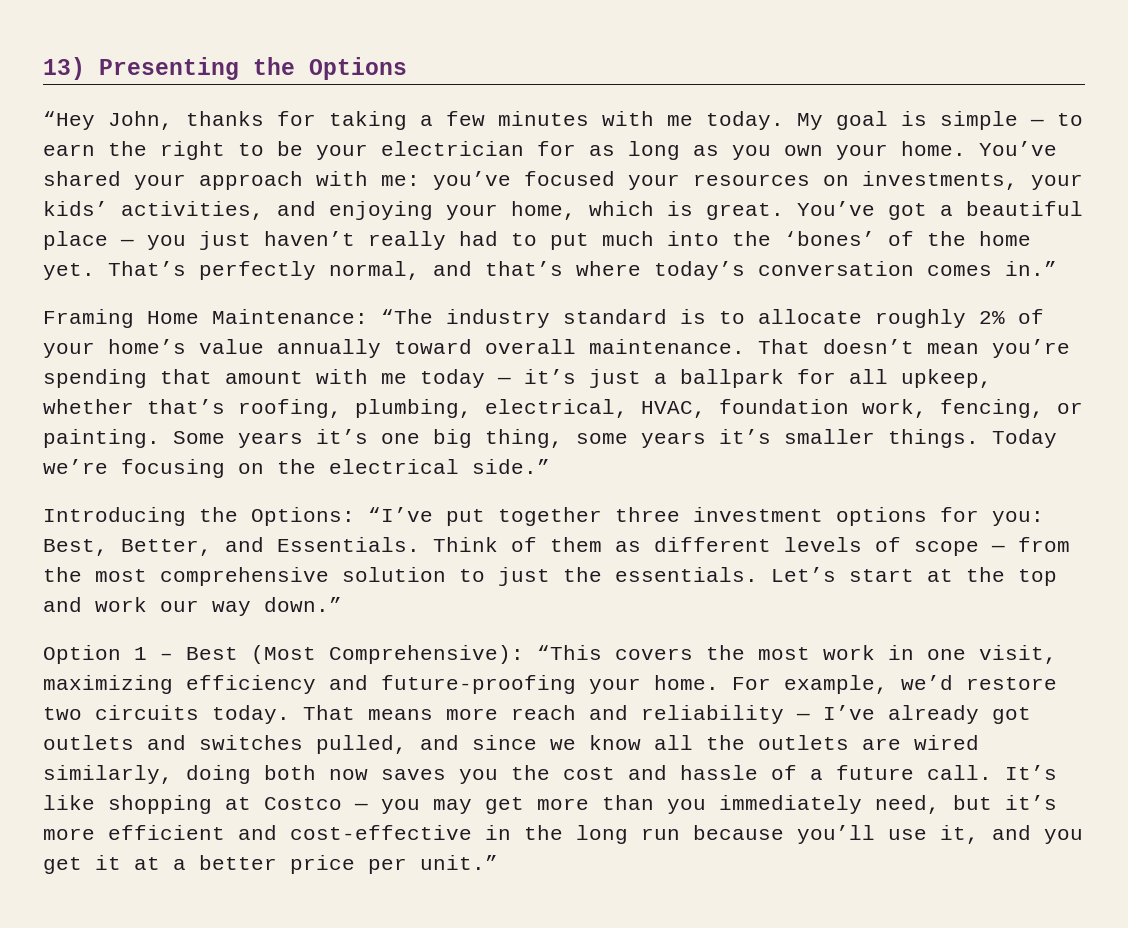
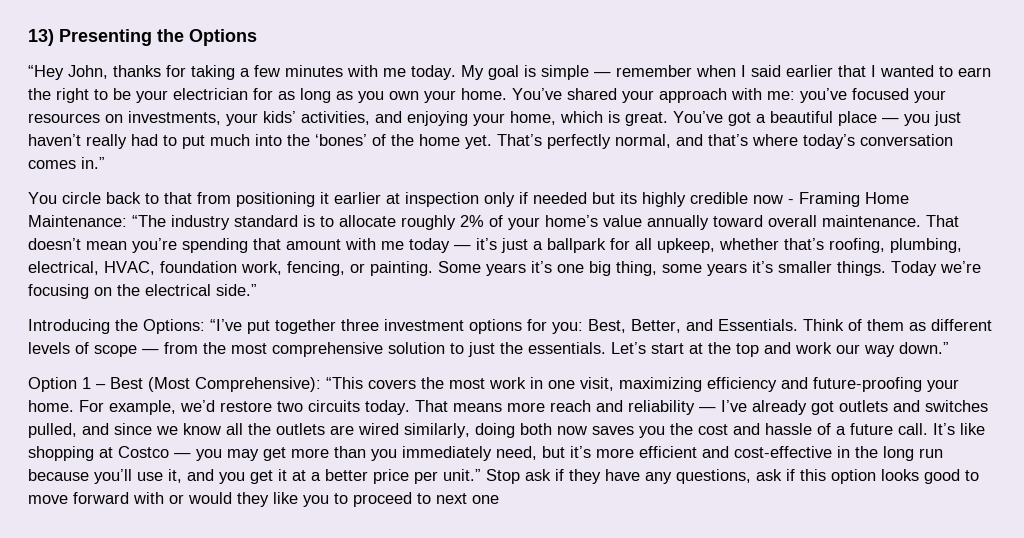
- My goal is simple — to earn the right to be your electrician for as long as you own your home.
+ My goal is simple — remember when I said earlier that I wanted to earn the right to be your electrician for as long as you own your home.
- Framing Home Maintenance: “The industry standard is to allocate roughly 2% of your home’s value annually toward overall maintenance.
+ You circle back to that from positioning it earlier at inspection only if needed but its highly credible now - Framing Home Maintenance: “The industry standard is to allocate roughly 2% of your home’s value annually toward overall maintenance.
+ Stop ask if they have any questions, ask if this option looks good to move forward with or would they like you to proceed to next one

